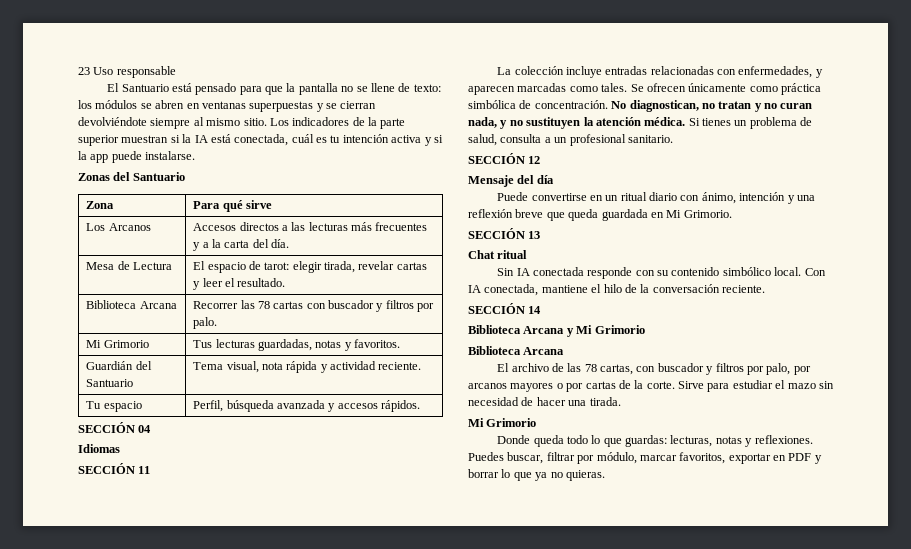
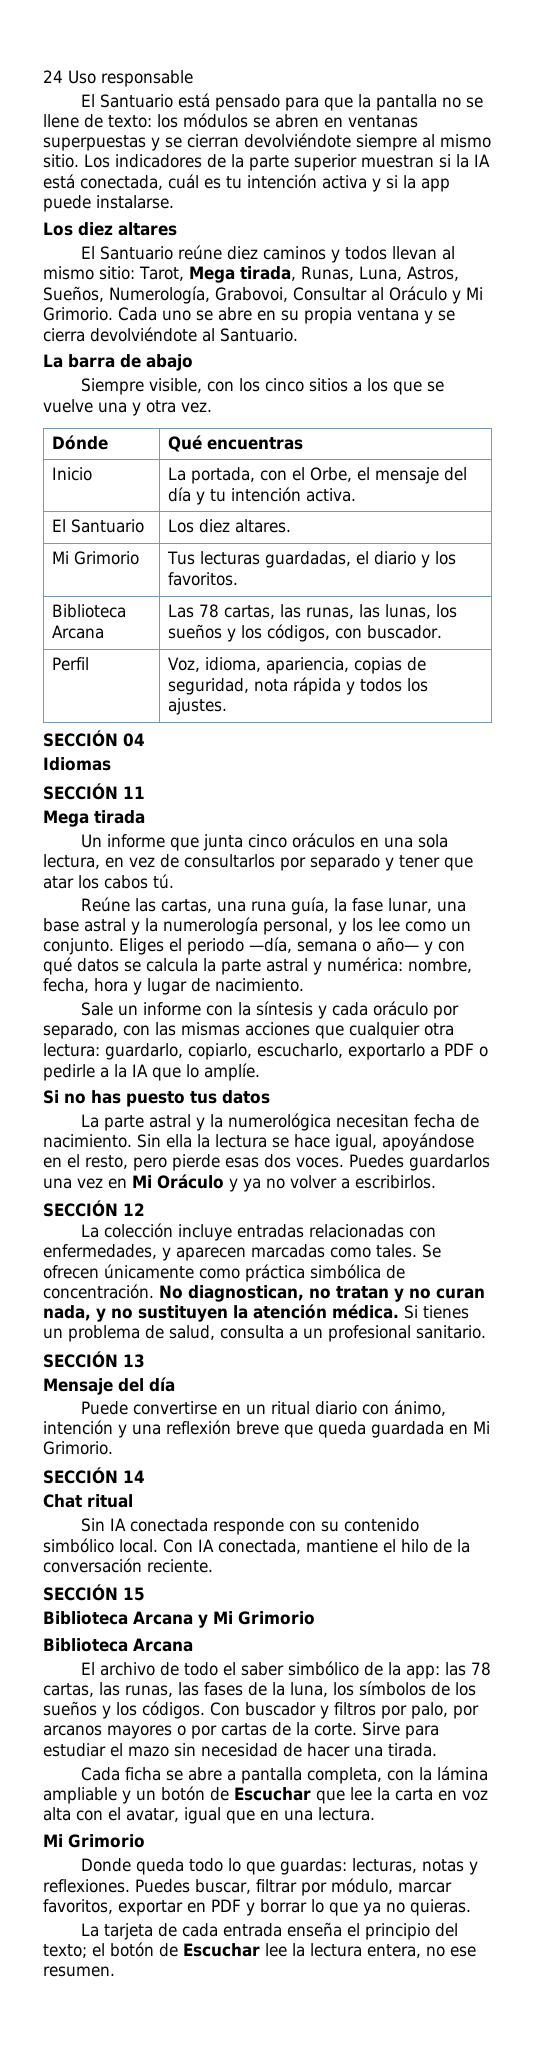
- 23 Uso responsable
+ 24 Uso responsable
- Zonas del Santuario
- Zona | Para qué sirve
- Los Arcanos | Accesos directos a las lecturas más frecuentes y a la carta del día.
- Mesa de Lectura | El espacio de tarot: elegir tirada, revelar cartas y leer el resultado.
- Biblioteca Arcana | Recorrer las 78 cartas con buscador y filtros por palo.
+ Los diez altares
+ El Santuario reúne diez caminos y todos llevan al mismo sitio: Tarot, Mega tirada, Runas, Luna, Astros, Sueños, Numerología, Grabovoi, Consultar al Oráculo y Mi Grimorio. Cada uno se abre en su propia ventana y se cierra devolviéndote al Santuario.
+ La barra de abajo
+ Siempre visible, con los cinco sitios a los que se vuelve una y otra vez.
+ Dónde | Qué encuentras
+ Inicio | La portada, con el Orbe, el mensaje del día y tu intención activa.
+ El Santuario | Los diez altares.
- Mi Grimorio | Tus lecturas guardadas, notas y favoritos.
- Guardián del Santuario | Tema visual, nota rápida y actividad reciente.
- Tu espacio | Perfil, búsqueda avanzada y accesos rápidos.
+ Mi Grimorio | Tus lecturas guardadas, el diario y los favoritos.
+ Biblioteca Arcana | Las 78 cartas, las runas, las lunas, los sueños y los códigos, con buscador.
+ Perfil | Voz, idioma, apariencia, copias de seguridad, nota rápida y todos los ajustes.
+ Mega tirada
+ Un informe que junta cinco oráculos en una sola lectura, en vez de consultarlos por separado y tener que atar los cabos tú.
+ Reúne las cartas, una runa guía, la fase lunar, una base astral y la numerología personal, y los lee como un conjunto. Eliges el periodo —día, semana o año— y con qué datos se calcula la parte astral y numérica: nombre, fecha, hora y lugar de nacimiento.
+ Sale un informe con la síntesis y cada oráculo por separado, con las mismas acciones que cualquier otra lectura: guardarlo, copiarlo, escucharlo, exportarlo a PDF o pedirle a la IA que lo amplíe.
+ Si no has puesto tus datos
+ La parte astral y la numerológica necesitan fecha de nacimiento. Sin ella la lectura se hace igual, apoyándose en el resto, pero pierde esas dos voces. Puedes guardarlos una vez en Mi Oráculo y ya no volver a escribirlos.
+ SECCIÓN 12
- SECCIÓN 12
+ SECCIÓN 13
- SECCIÓN 13
+ SECCIÓN 14
- SECCIÓN 14
+ SECCIÓN 15
- El archivo de las 78 cartas, con buscador y filtros por palo, por arcanos mayores o por cartas de la corte.
+ El archivo de todo el saber simbólico de la app: las 78 cartas, las runas, las fases de la luna, los símbolos de los sueños y los códigos. Con buscador y filtros por palo, por arcanos mayores o por cartas de la corte.
+ Cada ficha se abre a pantalla completa, con la lámina ampliable y un botón de Escuchar que lee la carta en voz alta con el avatar, igual que en una lectura.
+ La tarjeta de cada entrada enseña el principio del texto; el botón de Escuchar lee la lectura entera, no ese resumen.

